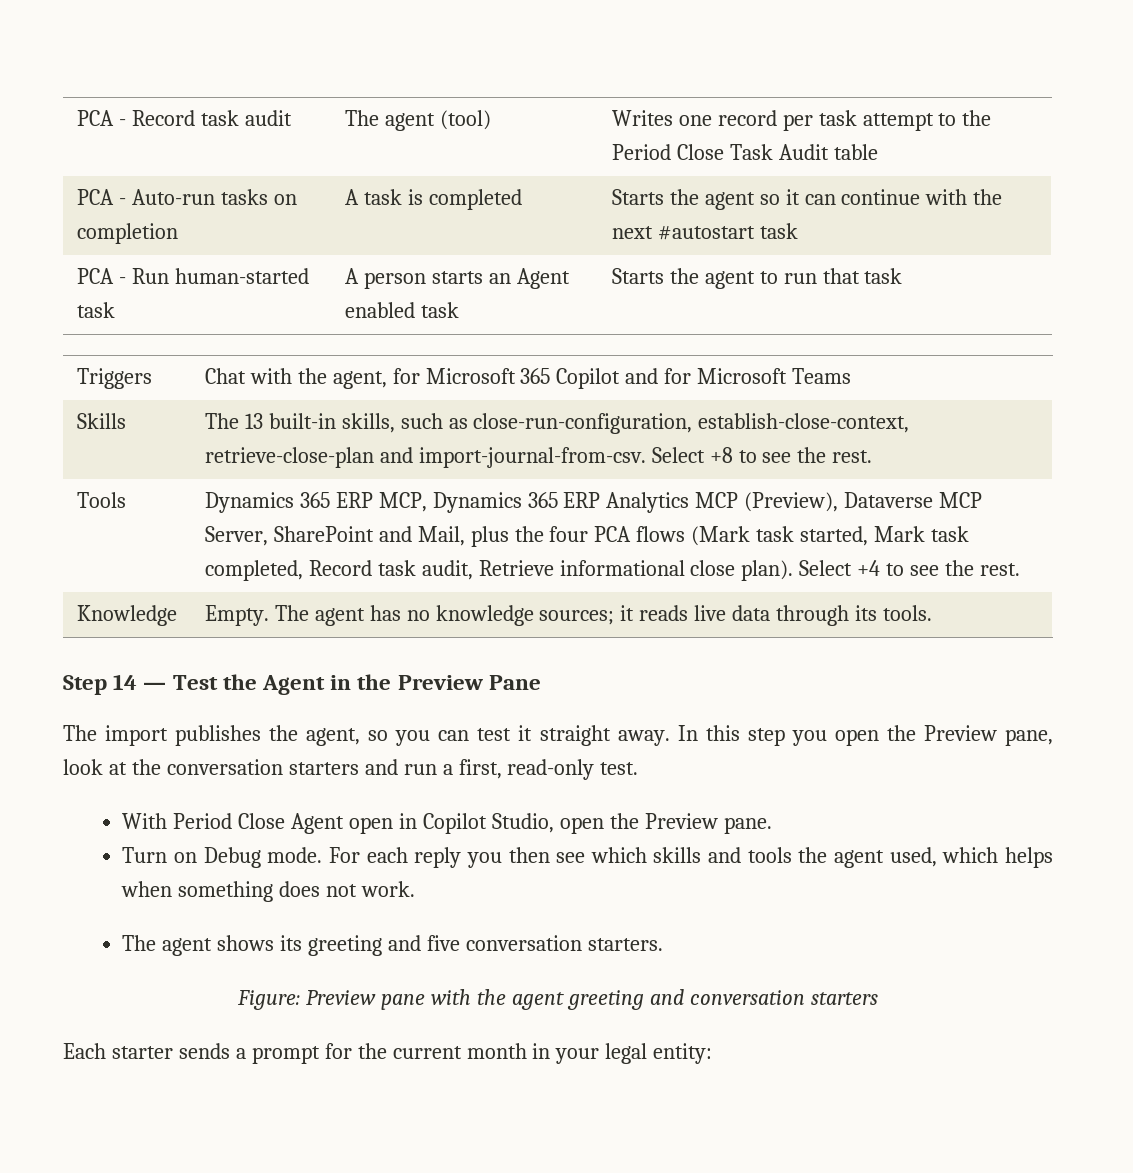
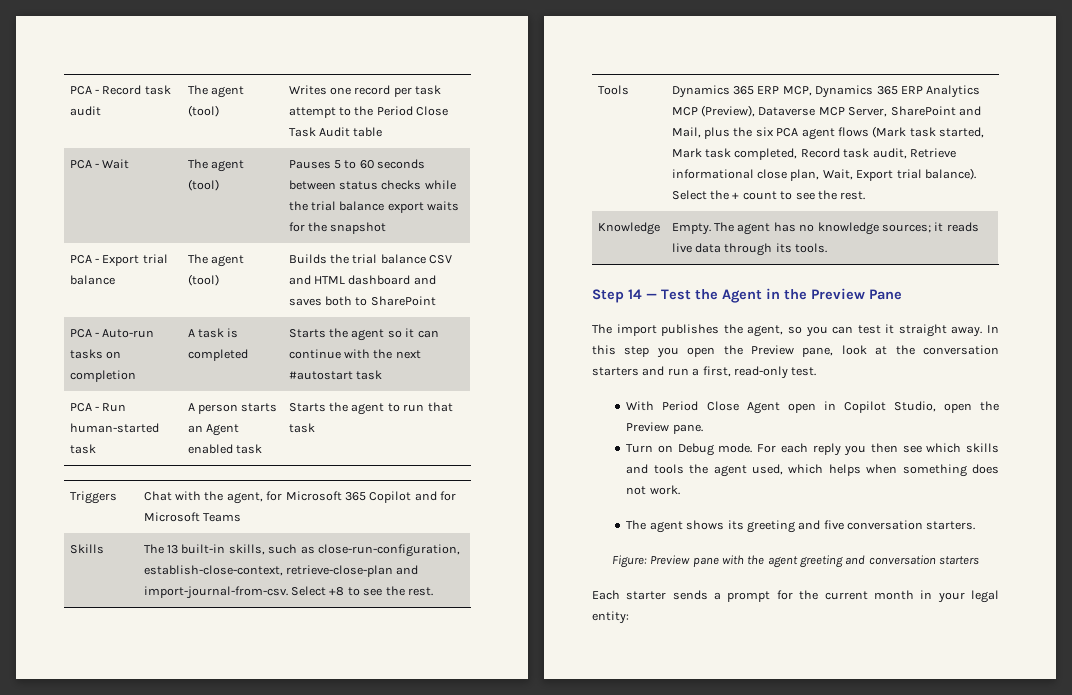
+ PCA - Wait | The agent (tool) | Pauses 5 to 60 seconds between status checks while the trial balance export waits for the snapshot
+ PCA - Export trial balance | The agent (tool) | Builds the trial balance CSV and HTML dashboard and saves both to SharePoint
- Dynamics 365 ERP MCP, Dynamics 365 ERP Analytics MCP (Preview), Dataverse MCP Server, SharePoint and Mail, plus the four PCA flows (Mark task started, Mark task completed, Record task audit, Retrieve informational close plan). Select +4 to see the rest.
+ Dynamics 365 ERP MCP, Dynamics 365 ERP Analytics MCP (Preview), Dataverse MCP Server, SharePoint and Mail, plus the six PCA agent flows (Mark task started, Mark task completed, Record task audit, Retrieve informational close plan, Wait, Export trial balance). Select the + count to see the rest.

